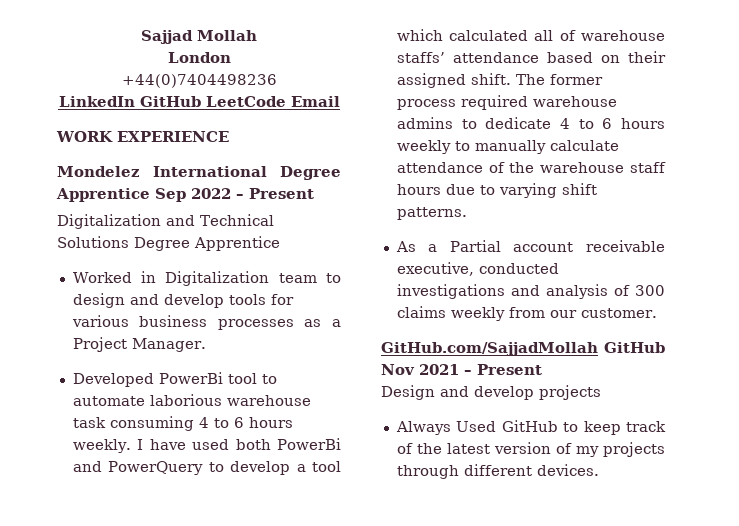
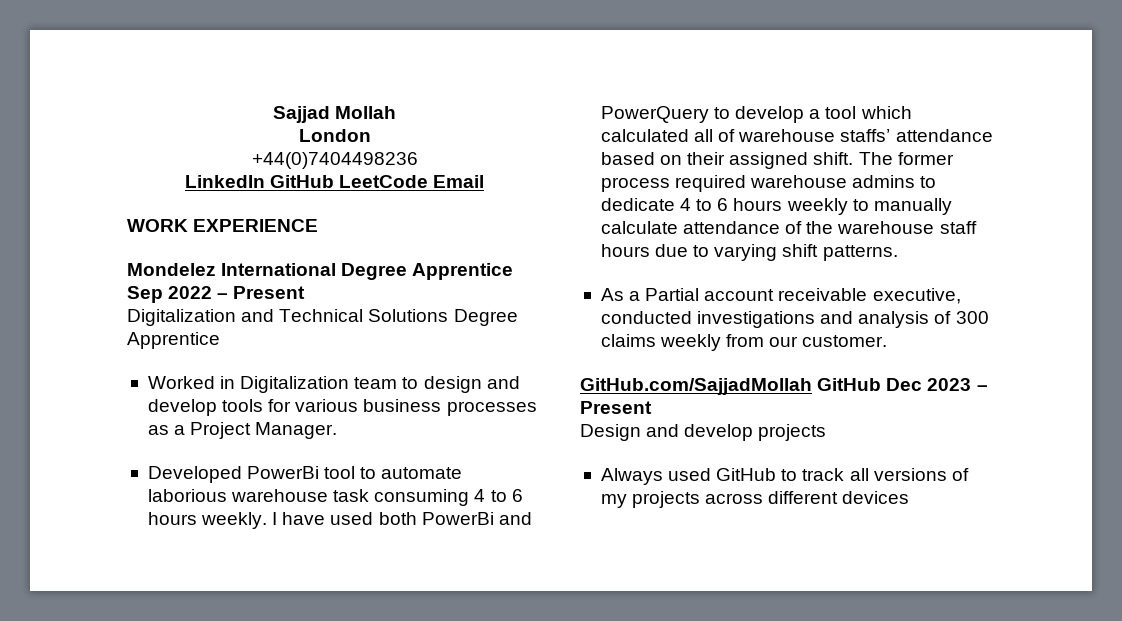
- GitHub.com/SajjadMollah GitHub Nov 2021 – Present
+ GitHub.com/SajjadMollah GitHub Dec 2023 – Present
- Always Used GitHub to keep track of the latest version of my projects through different devices.
+ Always used GitHub to track all versions of my projects across different devices

